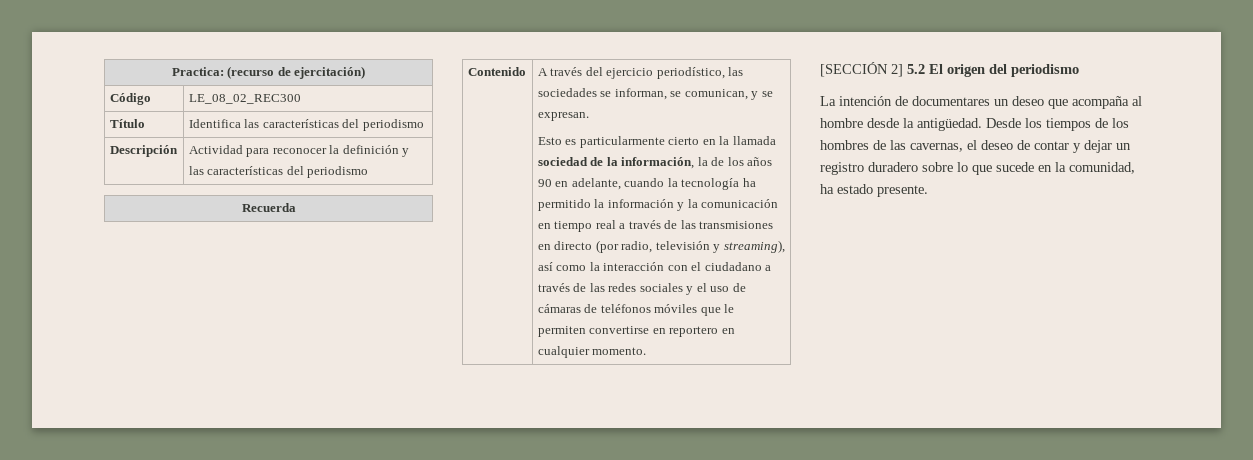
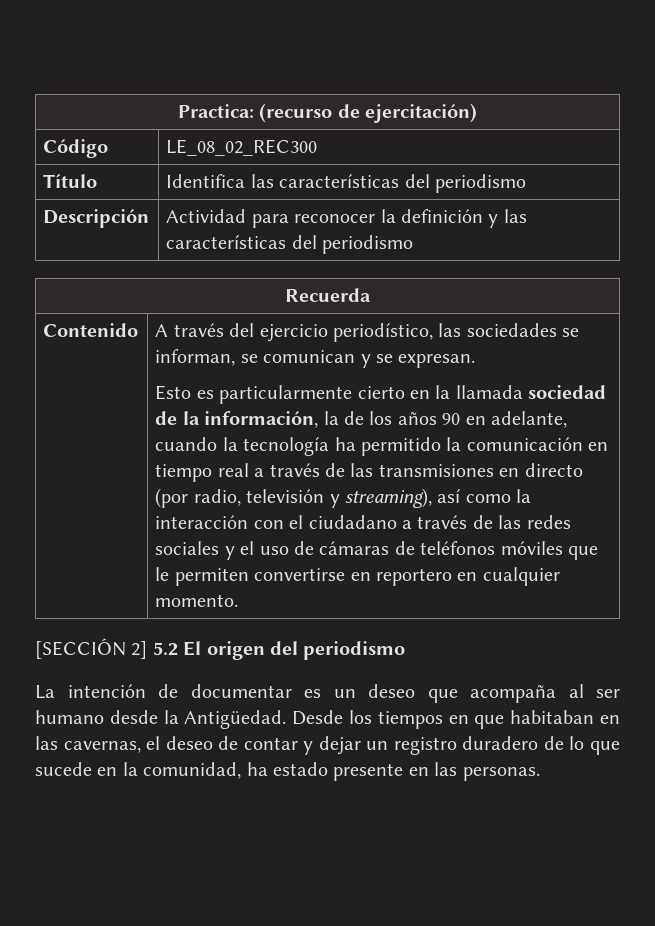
- A través del ejercicio periodístico, las sociedades se informan, se comunican, y se expresan.
+ A través del ejercicio periodístico, las sociedades se informan, se comunican y se expresan.
- Esto es particularmente cierto en la llamada sociedad de la información, la de los años 90 en adelante, cuando la tecnología ha permitido la información y la comunicación en tiempo real a través de las transmisiones en directo (por radio, televisión y streaming), así como la interacción con el ciudadano a través de las redes sociales y el uso de cámaras de teléfonos móviles que le permiten convertirse en reportero en cualquier momento.
+ Esto es particularmente cierto en la llamada sociedad de la información, la de los años 90 en adelante, cuando la tecnología ha permitido la comunicación en tiempo real a través de las transmisiones en directo (por radio, televisión y streaming), así como la interacción con el ciudadano a través de las redes sociales y el uso de cámaras de teléfonos móviles que le permiten convertirse en reportero en cualquier momento.
- La intención de documentares un deseo que acompaña al hombre desde la antigüedad.
+ La intención de documentar es un deseo que acompaña al ser humano desde la Antigüedad.
- Desde los tiempos de los hombres de las cavernas, el deseo de contar y dejar un registro duradero sobre lo que sucede en la comunidad, ha estado presente.
+ Desde los tiempos en que habitaban en las cavernas, el deseo de contar y dejar un registro duradero de lo que sucede en la comunidad, ha estado presente en las personas.

